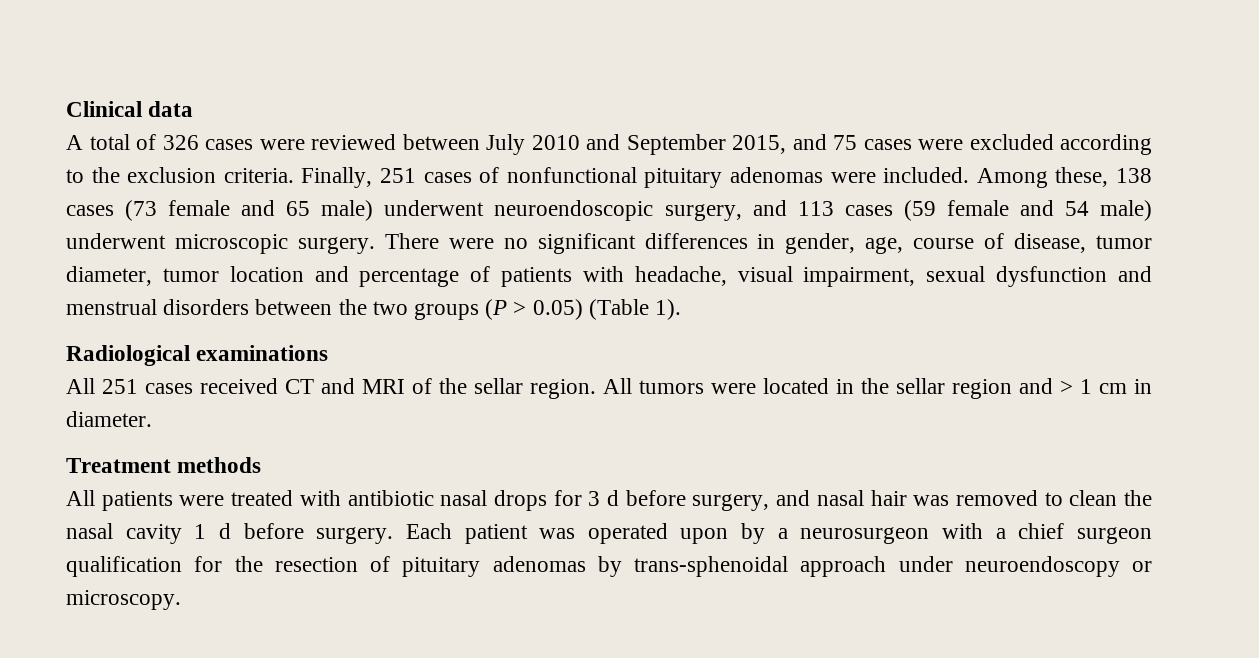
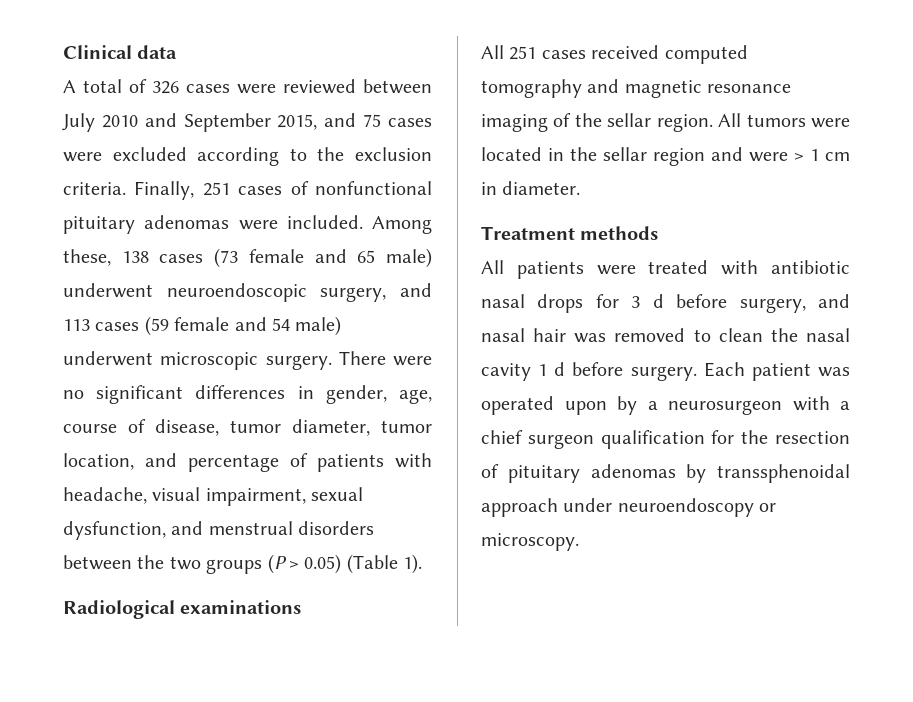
- There were no significant differences in gender, age, course of disease, tumor diameter, tumor location and percentage of patients with headache, visual impairment, sexual dysfunction and menstrual disorders between the two groups (P > 0.05) (Table 1).
+ There were no significant differences in gender, age, course of disease, tumor diameter, tumor location, and percentage of patients with headache, visual impairment, sexual dysfunction, and menstrual disorders between the two groups (P > 0.05) (Table 1).
- All 251 cases received CT and MRI of the sellar region.
+ All 251 cases received computed tomography and magnetic resonance imaging of the sellar region.
- All tumors were located in the sellar region and > 1 cm in diameter.
+ All tumors were located in the sellar region and were > 1 cm in diameter.
- Each patient was operated upon by a neurosurgeon with a chief surgeon qualification for the resection of pituitary adenomas by trans-sphenoidal approach under neuroendoscopy or microscopy.
+ Each patient was operated upon by a neurosurgeon with a chief surgeon qualification for the resection of pituitary adenomas by transsphenoidal approach under neuroendoscopy or microscopy.

